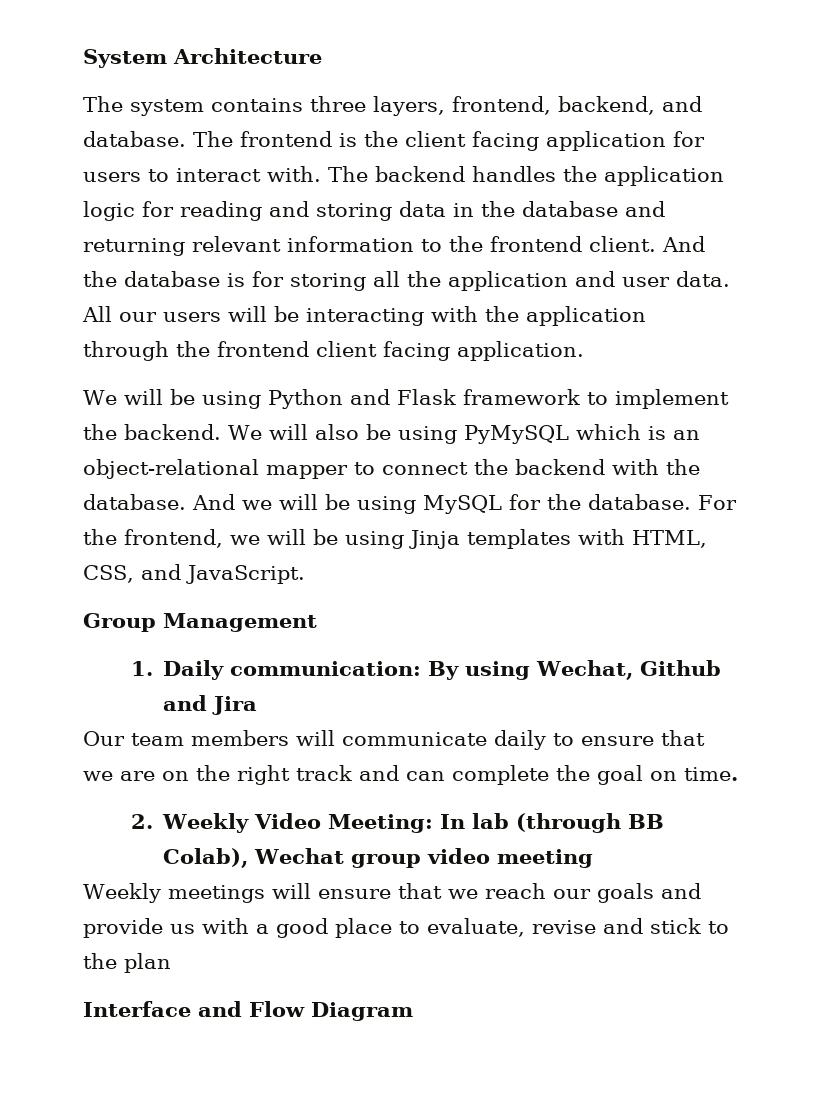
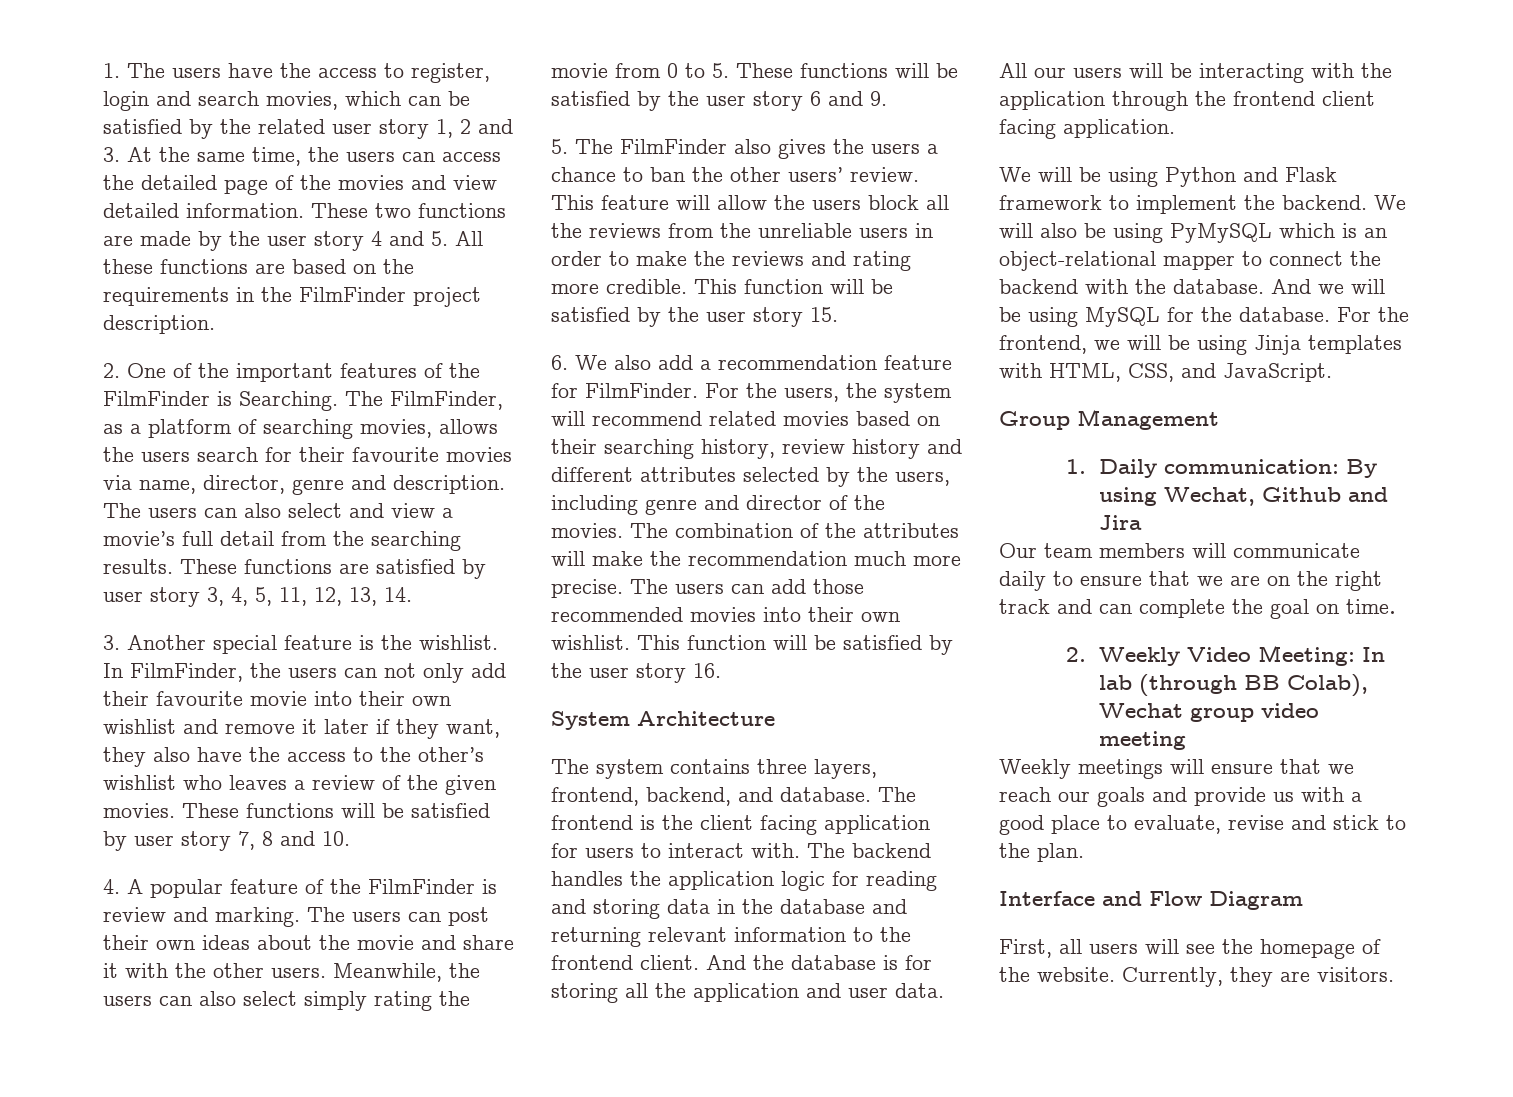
+ 1. The users have the access to register, login and search movies, which can be satisfied by the related user story 1, 2 and 3. At the same time, the users can access the detailed page of the movies and view detailed information. These two functions are made by the user story 4 and 5. All these functions are based on the requirements in the FilmFinder project description.
+ 2. One of the important features of the FilmFinder is Searching. The FilmFinder, as a platform of searching movies, allows the users search for their favourite movies via name, director, genre and description. The users can also select and view a movie’s full detail from the searching results. These functions are satisfied by user story 3, 4, 5, 11, 12, 13, 14.
+ 3. Another special feature is the wishlist. In FilmFinder, the users can not only add their favourite movie into their own wishlist and remove it later if they want, they also have the access to the other’s wishlist who leaves a review of the given movies. These functions will be satisfied by user story 7, 8 and 10.
+ 4. A popular feature of the FilmFinder is review and marking. The users can post their own ideas about the movie and share it with the other users. Meanwhile, the users can also select simply rating the movie from 0 to 5. These functions will be satisfied by the user story 6 and 9.
+ 5. The FilmFinder also gives the users a chance to ban the other users’ review. This feature will allow the users block all the reviews from the unreliable users in order to make the reviews and rating more credible. This function will be satisfied by the user story 15.
+ 6. We also add a recommendation feature for FilmFinder. For the users, the system will recommend related movies based on their searching history, review history and different attributes selected by the users, including genre and director of the movies. The combination of the attributes will make the recommendation much more precise. The users can add those recommended movies into their own wishlist. This function will be satisfied by the user story 16.
- Weekly meetings will ensure that we reach our goals and provide us with a good place to evaluate, revise and stick to the plan
+ Weekly meetings will ensure that we reach our goals and provide us with a good place to evaluate, revise and stick to the plan.
+ First, all users will see the homepage of the website. Currently, they are visitors.

